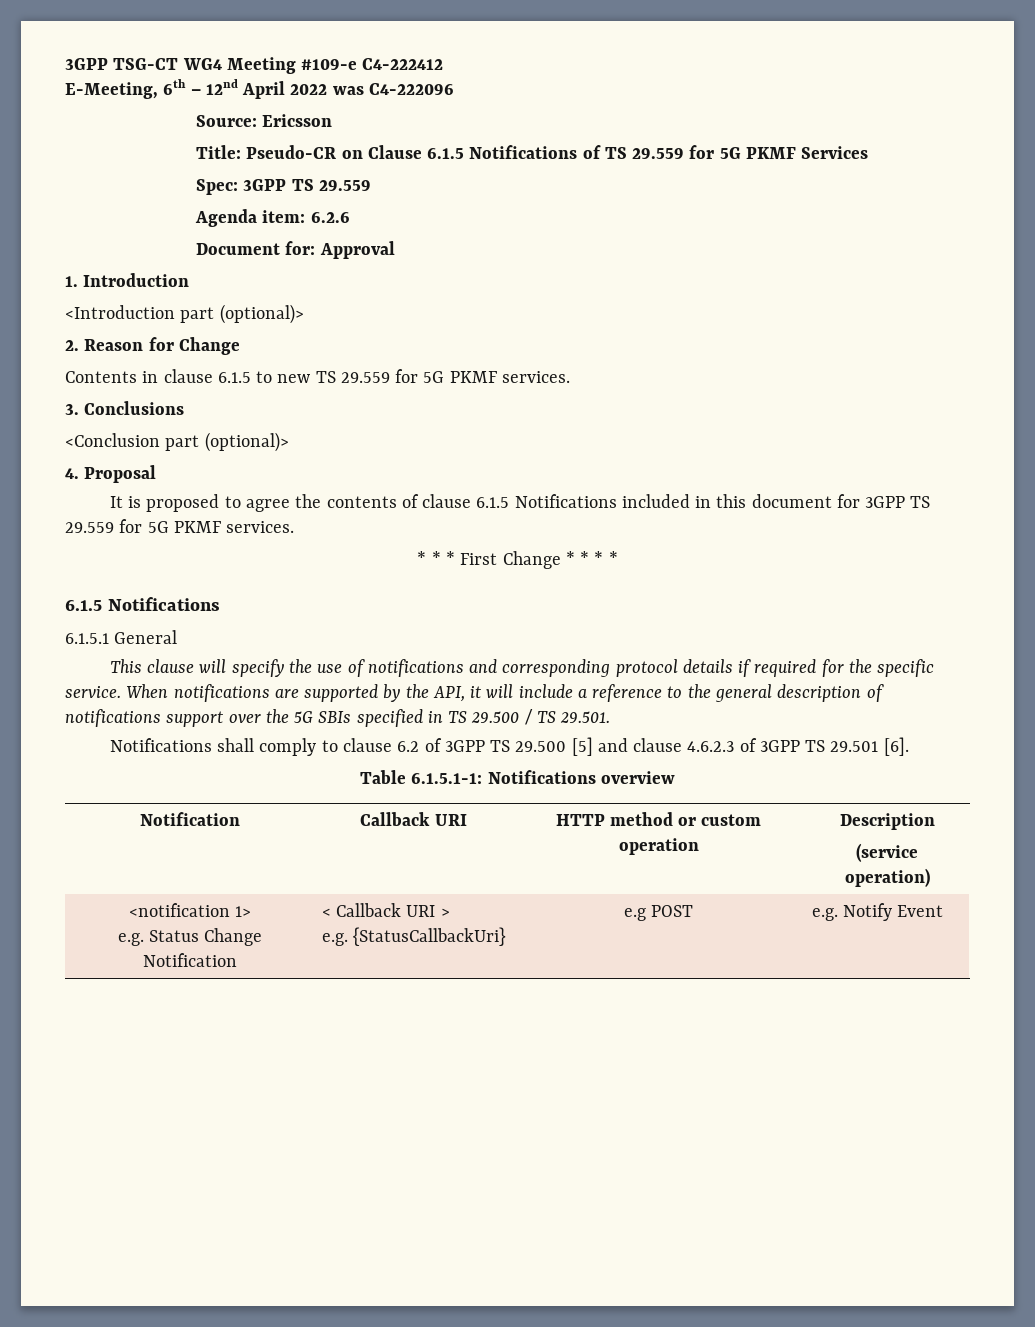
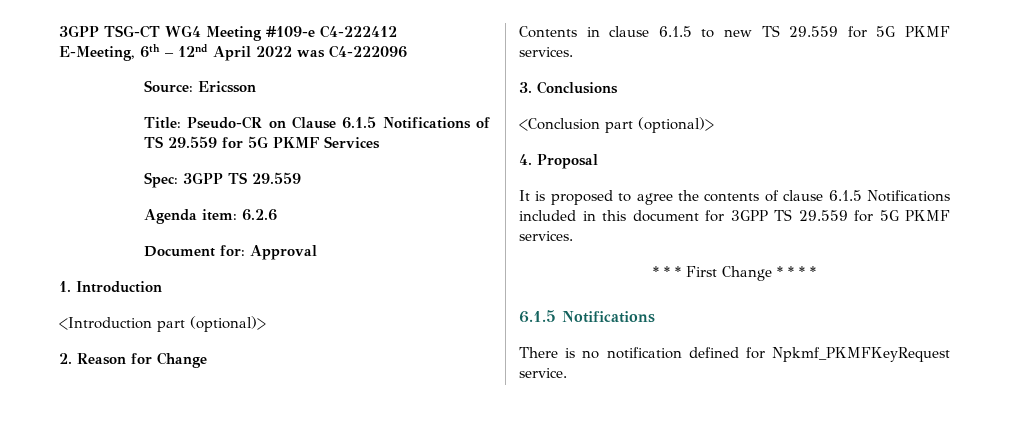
- 6.1.5.1 General
- This clause will specify the use of notifications and corresponding protocol details if required for the specific service. When notifications are supported by the API, it will include a reference to the general description of notifications support over the 5G SBIs specified in TS 29.500 / TS 29.501.
- Notifications shall comply to clause 6.2 of 3GPP TS 29.500 [5] and clause 4.6.2.3 of 3GPP TS 29.501 [6].
- Table 6.1.5.1-1: Notifications overview
- Notification | Callback URI | HTTP method or custom operation | Description
- (service operation)
- <notification 1>
- e.g. Status Change Notification | < Callback URI >
- e.g. {StatusCallbackUri} | e.g POST | e.g. Notify Event
+ There is no notification defined for Npkmf_PKMFKeyRequest service.

